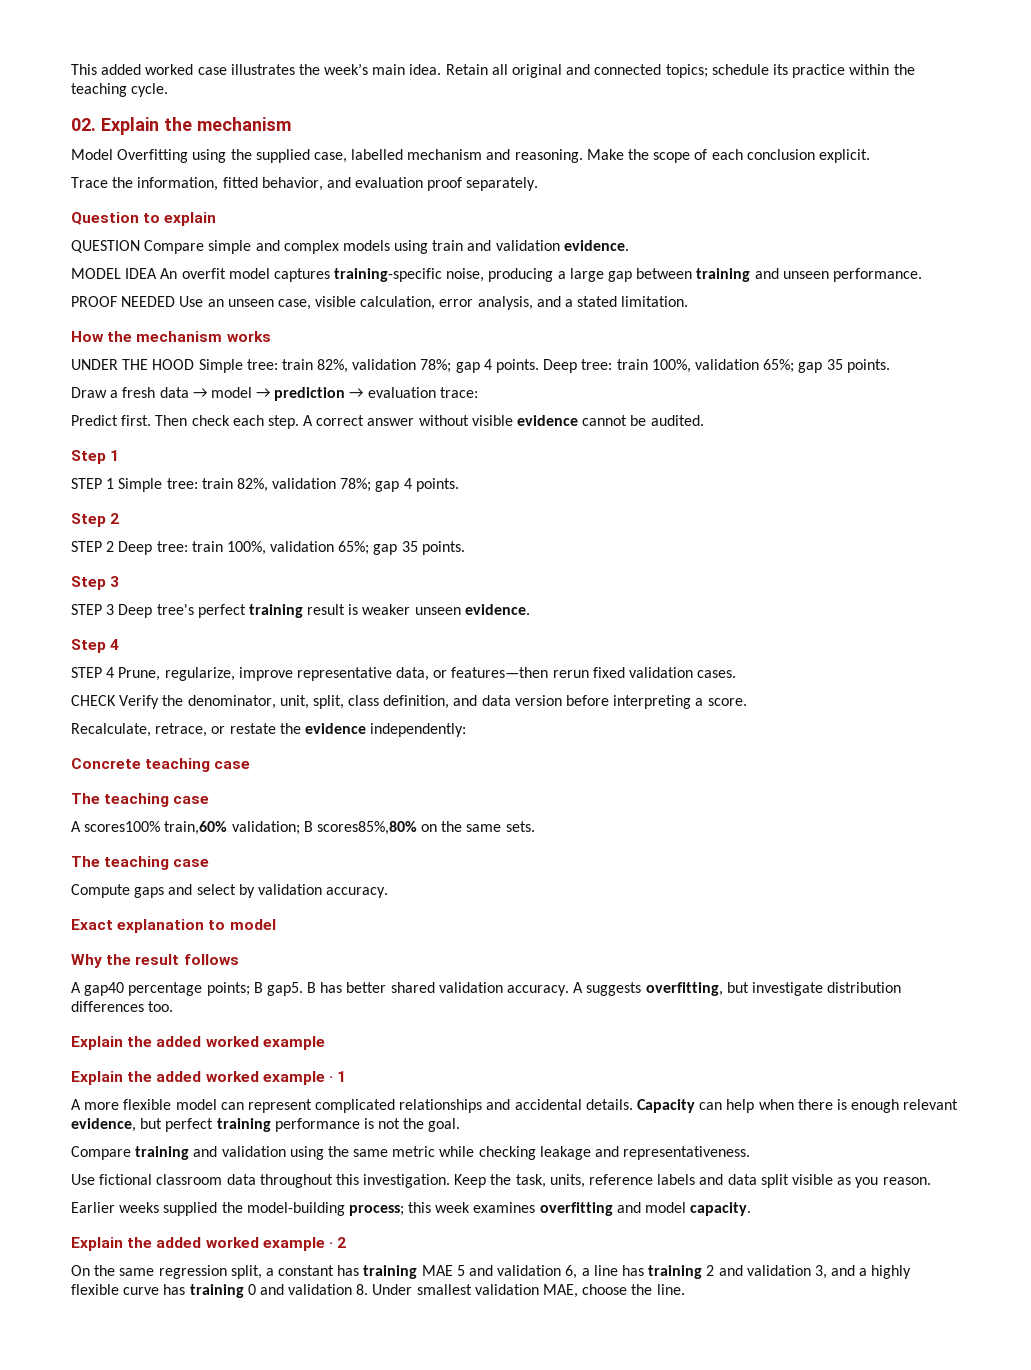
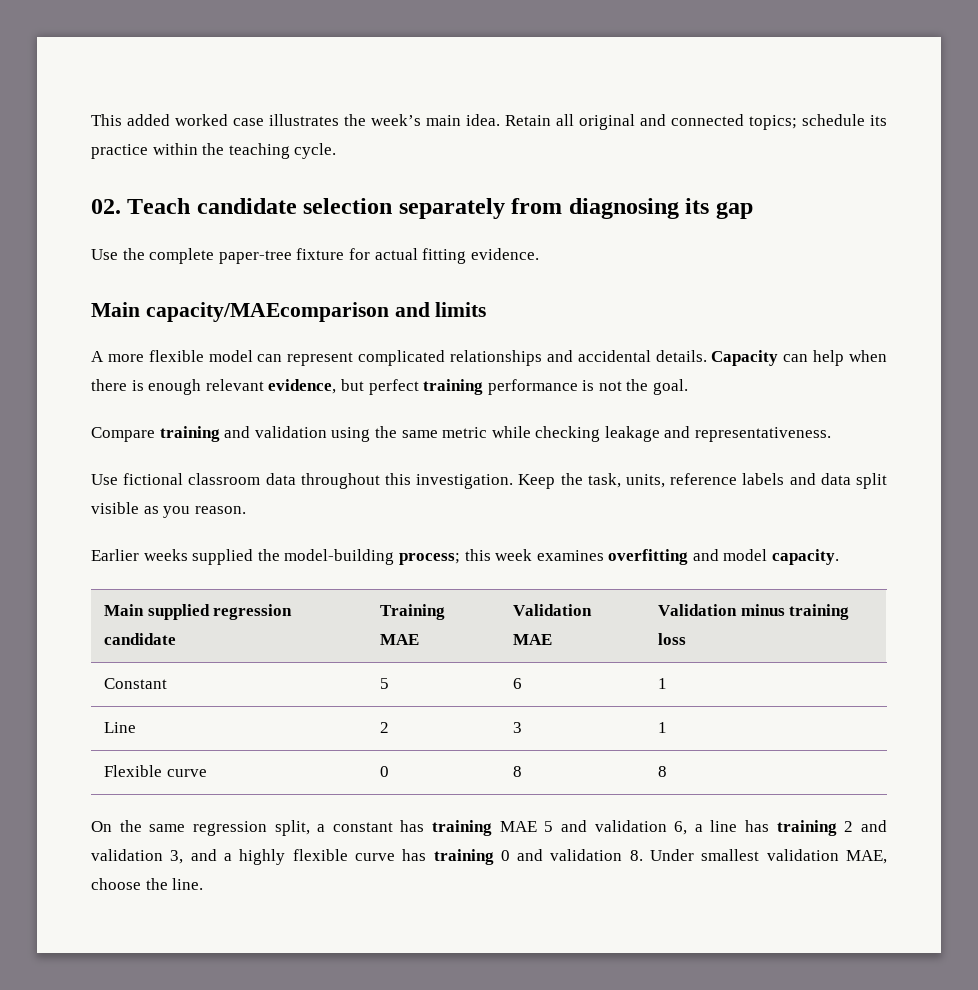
- 02. Explain the mechanism
- Model Overfitting using the supplied case, labelled mechanism and reasoning. Make the scope of each conclusion explicit.
- Trace the information, fitted behavior, and evaluation proof separately.
- Question to explain
- QUESTION Compare simple and complex models using train and validation evidence.
- MODEL IDEA An overfit model captures training-specific noise, producing a large gap between training and unseen performance.
- PROOF NEEDED Use an unseen case, visible calculation, error analysis, and a stated limitation.
- How the mechanism works
- UNDER THE HOOD Simple tree: train 82%, validation 78%; gap 4 points. Deep tree: train 100%, validation 65%; gap 35 points.
- Draw a fresh data → model → prediction → evaluation trace:
- Predict first. Then check each step. A correct answer without visible evidence cannot be audited.
- Step 1
- STEP 1 Simple tree: train 82%, validation 78%; gap 4 points.
- Step 2
- STEP 2 Deep tree: train 100%, validation 65%; gap 35 points.
- Step 3
- STEP 3 Deep tree's perfect training result is weaker unseen evidence.
- Step 4
- STEP 4 Prune, regularize, improve representative data, or features—then rerun fixed validation cases.
- CHECK Verify the denominator, unit, split, class definition, and data version before interpreting a score.
- Recalculate, retrace, or restate the evidence independently:
- Concrete teaching case
- The teaching case
- A scores100% train,60% validation; B scores85%,80% on the same sets.
- The teaching case
- Compute gaps and select by validation accuracy.
- Exact explanation to model
- Why the result follows
- A gap40 percentage points; B gap5. B has better shared validation accuracy. A suggests overfitting, but investigate distribution differences too.
- Explain the added worked example
- Explain the added worked example · 1
+ 02. Teach candidate selection separately from diagnosing its gap
+ Use the complete paper-tree fixture for actual fitting evidence.
+ Main capacity/MAEcomparison and limits
- Explain the added worked example · 2
+ Main supplied regression candidate | Training MAE | Validation MAE | Validation minus training loss
+ Constant | 5 | 6 | 1
+ Line | 2 | 3 | 1
+ Flexible curve | 0 | 8 | 8

